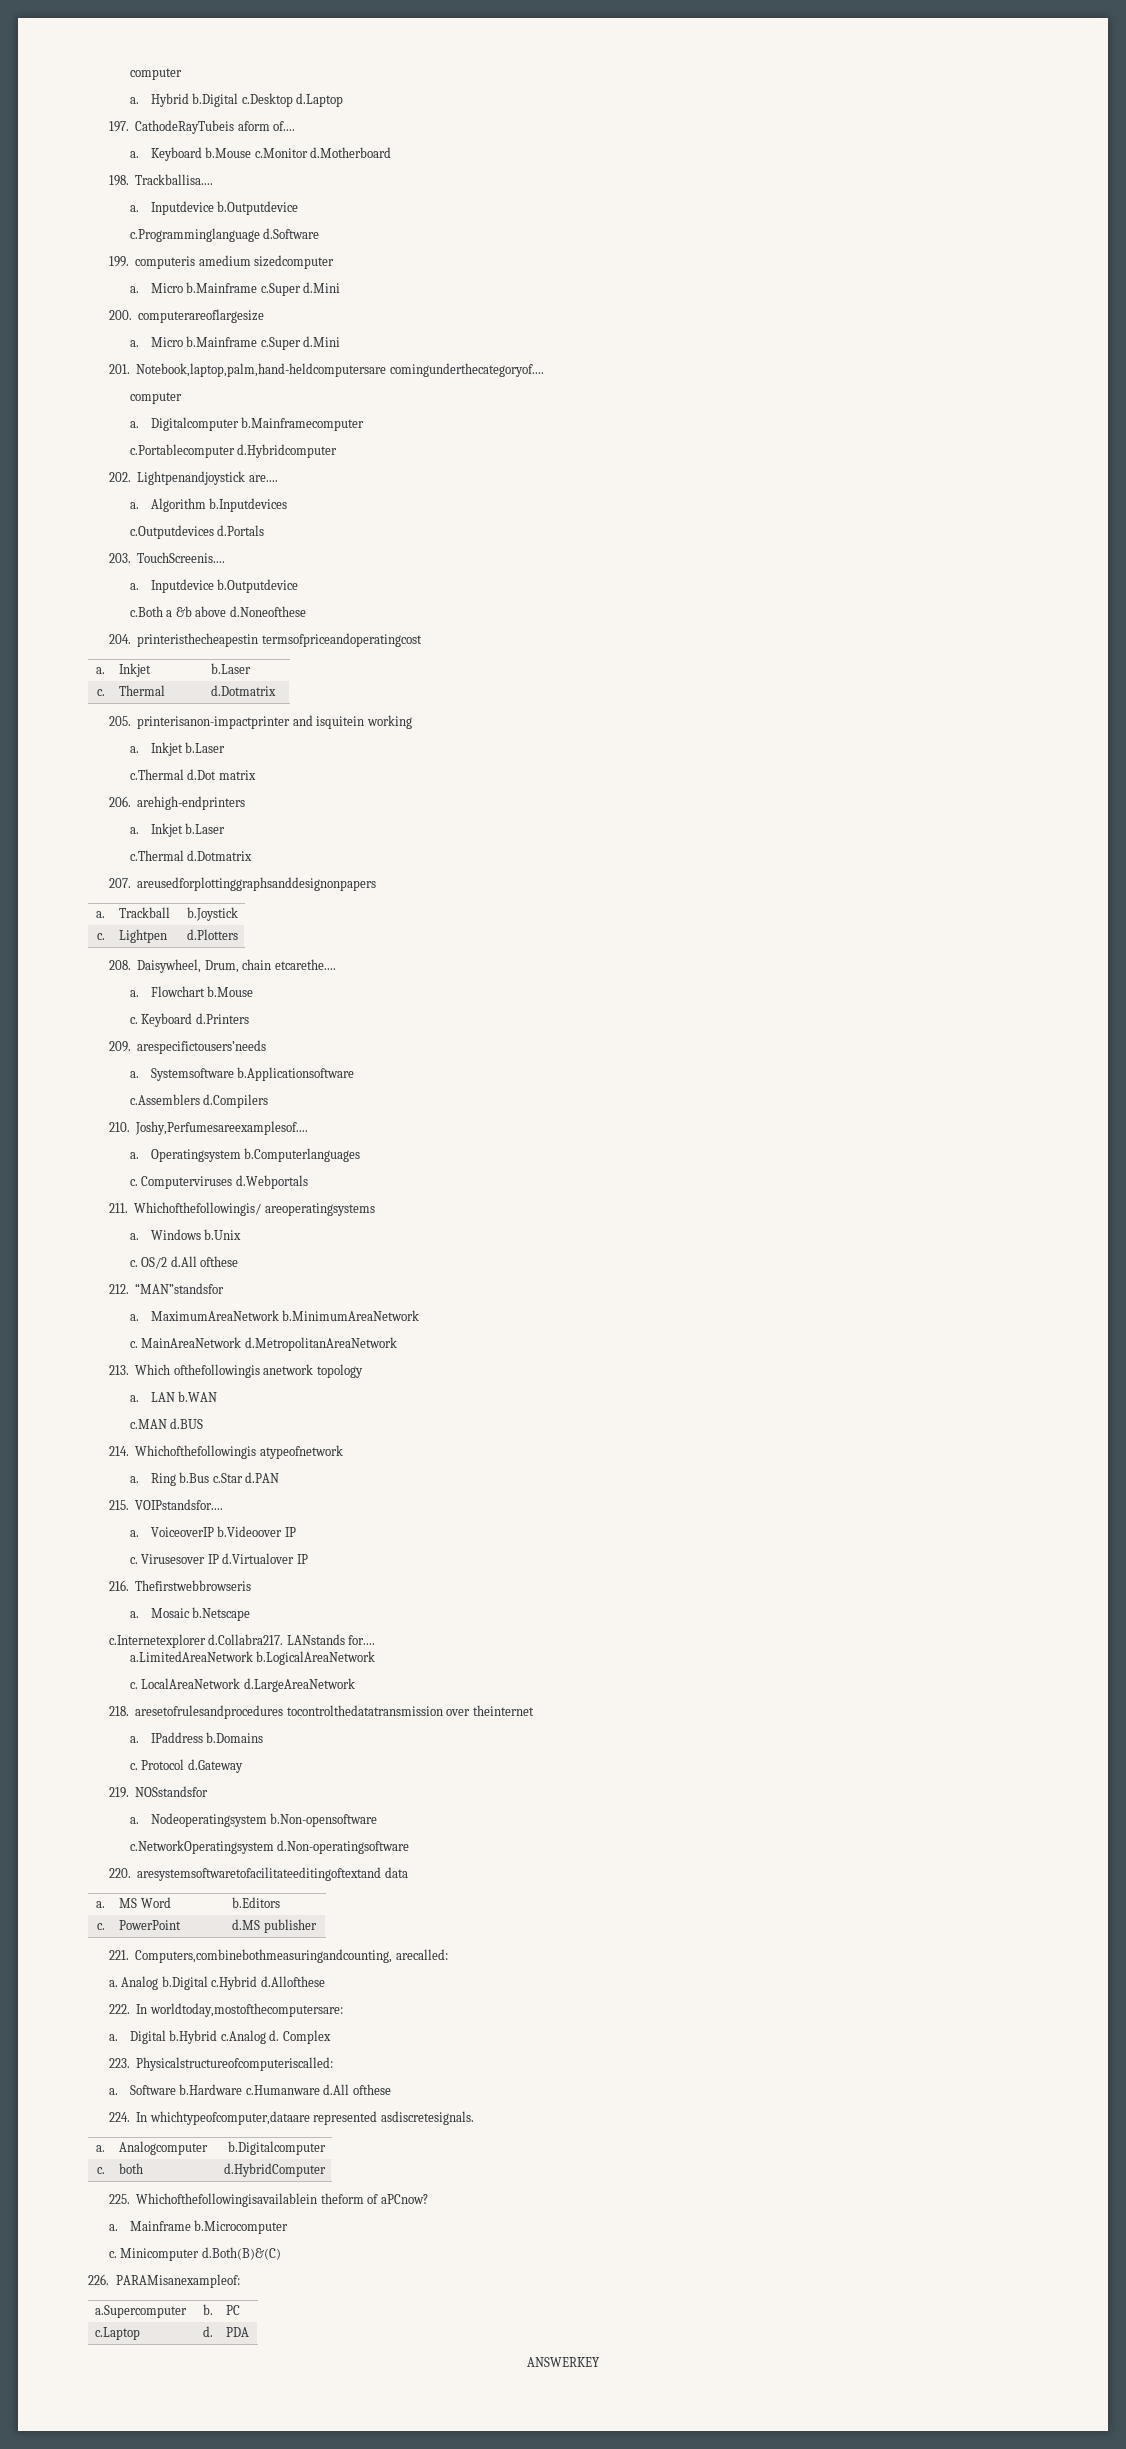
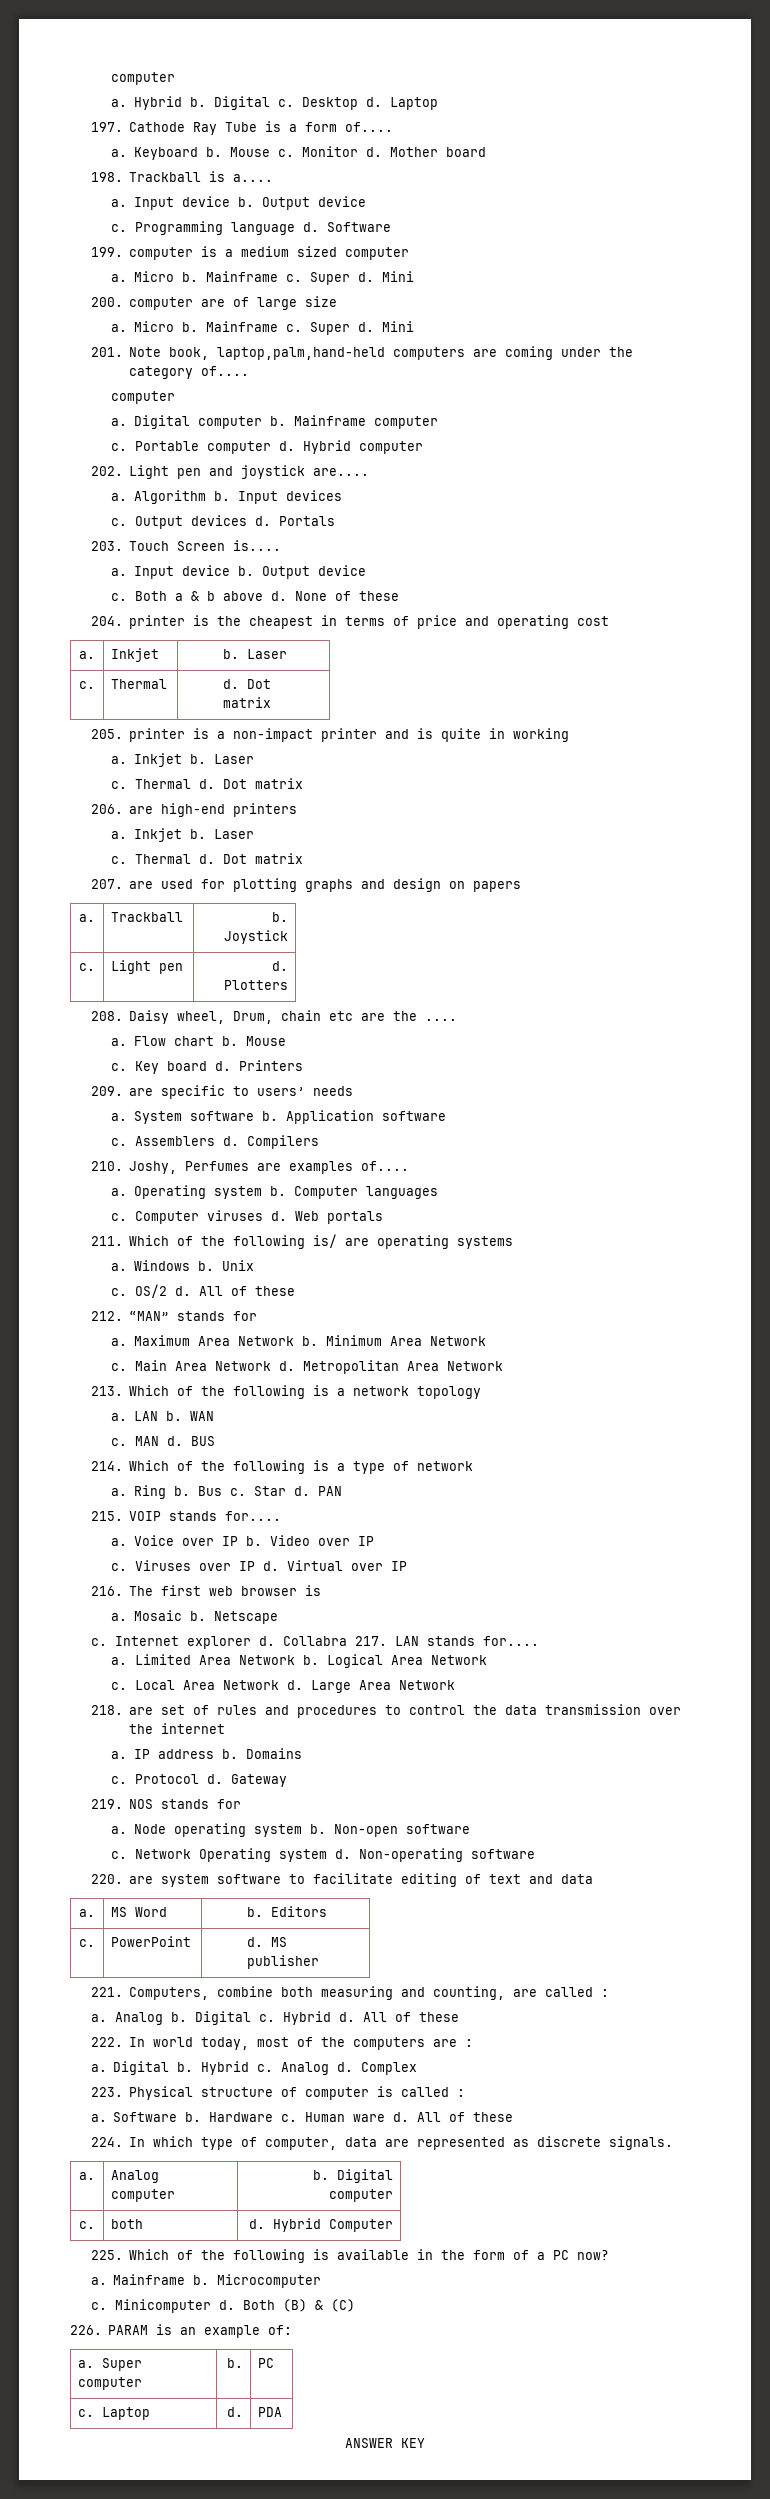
- Hybrid b.Digital c.Desktop d.Laptop
- 197. CathodeRayTubeis aform of....
- a. Keyboard b.Mouse c.Monitor d.Motherboard
- 198. Trackballisa....
- a. Inputdevice b.Outputdevice
- c.Programminglanguage d.Software
- 199. computeris amedium sizedcomputer
- a. Micro b.Mainframe c.Super d.Mini
- 200. computerareoflargesize
- a. Micro b.Mainframe c.Super d.Mini
- 201. Notebook,laptop,palm,hand-heldcomputersare comingunderthecategoryof....
+ Hybrid b. Digital c. Desktop d. Laptop
+ 197. Cathode Ray Tube is a form of....
+ a. Keyboard b. Mouse c. Monitor d. Mother board
+ 198. Trackball is a....
+ a. Input device b. Output device
+ c. Programming language d. Software
+ 199. computer is a medium sized computer
+ a. Micro b. Mainframe c. Super d. Mini
+ 200. computer are of large size
+ a. Micro b. Mainframe c. Super d. Mini
+ 201. Note book, laptop,palm,hand-held computers are coming under the category of....
  computer
- a. Digitalcomputer b.Mainframecomputer
- c.Portablecomputer d.Hybridcomputer
- 202. Lightpenandjoystick are....
- a. Algorithm b.Inputdevices
- c.Outputdevices d.Portals
- 203. TouchScreenis....
- a. Inputdevice b.Outputdevice
- c.Both a &b above d.Noneofthese
- 204. printeristhecheapestin termsofpriceandoperatingcost
+ a. Digital computer b. Mainframe computer
+ c. Portable computer d. Hybrid computer
+ 202. Light pen and joystick are....
+ a. Algorithm b. Input devices
+ c. Output devices d. Portals
+ 203. Touch Screen is....
+ a. Input device b. Output device
+ c. Both a & b above d. None of these
+ 204. printer is the cheapest in terms of price and operating cost
- a. | Inkjet | b.Laser
+ a. | Inkjet | b. Laser
- c. | Thermal | d.Dotmatrix
- 205. printerisanon-impactprinter and isquitein working
- a. Inkjet b.Laser
- c.Thermal d.Dot matrix
+ c. | Thermal | d. Dot matrix
+ 205. printer is a non-impact printer and is quite in working
+ a. Inkjet b. Laser
+ c. Thermal d. Dot matrix
- 206. arehigh-endprinters
- a. Inkjet b.Laser
- c.Thermal d.Dotmatrix
- 207. areusedforplottinggraphsanddesignonpapers
+ 206. are high-end printers
+ a. Inkjet b. Laser
+ c. Thermal d. Dot matrix
+ 207. are used for plotting graphs and design on papers
- a. | Trackball | b.Joystick
- c. | Lightpen | d.Plotters
- 208. Daisywheel, Drum, chain etcarethe....
- a. Flowchart b.Mouse
- c. Keyboard d.Printers
- 209. arespecifictousers’needs
- a. Systemsoftware b.Applicationsoftware
- c.Assemblers d.Compilers
- 210. Joshy,Perfumesareexamplesof....
- a. Operatingsystem b.Computerlanguages
- c. Computerviruses d.Webportals
- 211. Whichofthefollowingis/ areoperatingsystems
+ a. | Trackball | b. Joystick
+ c. | Light pen | d. Plotters
+ 208. Daisy wheel, Drum, chain etc are the ....
+ a. Flow chart b. Mouse
+ c. Key board d. Printers
+ 209. are specific to users’ needs
+ a. System software b. Application software
+ c. Assemblers d. Compilers
+ 210. Joshy, Perfumes are examples of....
+ a. Operating system b. Computer languages
+ c. Computer viruses d. Web portals
+ 211. Which of the following is/ are operating systems
- Windows b.Unix
+ Windows b. Unix
- OS/2 d.All ofthese
- 212. “MAN”standsfor
- a. MaximumAreaNetwork b.MinimumAreaNetwork
- c. MainAreaNetwork d.MetropolitanAreaNetwork
- 213. Which ofthefollowingis anetwork topology
- a. LAN b.WAN
- c.MAN d.BUS
- 214. Whichofthefollowingis atypeofnetwork
- a. Ring b.Bus c.Star d.PAN
- 215. VOIPstandsfor....
- a. VoiceoverIP b.Videoover IP
- c. Virusesover IP d.Virtualover IP
- 216. Thefirstwebbrowseris
- a. Mosaic b.Netscape
- c.Internetexplorer d.Collabra217. LANstands for....
- a.LimitedAreaNetwork b.LogicalAreaNetwork
- c. LocalAreaNetwork d.LargeAreaNetwork
- 218. aresetofrulesandprocedures tocontrolthedatatransmission over theinternet
- a. IPaddress b.Domains
+ OS/2 d. All of these
+ 212. “MAN” stands for
+ a. Maximum Area Network b. Minimum Area Network
+ c. Main Area Network d. Metropolitan Area Network
+ 213. Which of the following is a network topology
+ a. LAN b. WAN
+ c. MAN d. BUS
+ 214. Which of the following is a type of network
+ a. Ring b. Bus c. Star d. PAN
+ 215. VOIP stands for....
+ a. Voice over IP b. Video over IP
+ c. Viruses over IP d. Virtual over IP
+ 216. The first web browser is
+ a. Mosaic b. Netscape
+ c. Internet explorer d. Collabra 217. LAN stands for....
+ a. Limited Area Network b. Logical Area Network
+ c. Local Area Network d. Large Area Network
+ 218. are set of rules and procedures to control the data transmission over the internet
+ a. IP address b. Domains
- Protocol d.Gateway
+ Protocol d. Gateway
- 219. NOSstandsfor
- a. Nodeoperatingsystem b.Non-opensoftware
- c.NetworkOperatingsystem d.Non-operatingsoftware
- 220. aresystemsoftwaretofacilitateeditingoftextand data
+ 219. NOS stands for
+ a. Node operating system b. Non-open software
+ c. Network Operating system d. Non-operating software
+ 220. are system software to facilitate editing of text and data
- a. | MS Word | b.Editors
+ a. | MS Word | b. Editors
- c. | PowerPoint | d.MS publisher
+ c. | PowerPoint | d. MS publisher
- 221. Computers,combinebothmeasuringandcounting, arecalled:
- a. Analog b.Digital c.Hybrid d.Allofthese
- 222. In worldtoday,mostofthecomputersare:
- a. Digital b.Hybrid c.Analog d. Complex
- 223. Physicalstructureofcomputeriscalled:
- a. Software b.Hardware c.Humanware d.All ofthese
- 224. In whichtypeofcomputer,dataare represented asdiscretesignals.
- a. | Analogcomputer | b.Digitalcomputer
- c. | both | d.HybridComputer
- 225. Whichofthefollowingisavailablein theform of aPCnow?
+ 221. Computers, combine both measuring and counting, are called :
+ a. Analog b. Digital c. Hybrid d. All of these
+ 222. In world today, most of the computers are :
+ a. Digital b. Hybrid c. Analog d. Complex
+ 223. Physical structure of computer is called :
+ a. Software b. Hardware c. Human ware d. All of these
+ 224. In which type of computer, data are represented as discrete signals.
+ a. | Analog computer | b. Digital computer
+ c. | both | d. Hybrid Computer
+ 225. Which of the following is available in the form of a PC now?
- Mainframe b.Microcomputer
+ Mainframe b. Microcomputer
- Minicomputer d.Both(B)&(C)
- 226. PARAMisanexampleof:
- a.Supercomputer | b. | PC
+ Minicomputer d. Both (B) & (C)
+ 226. PARAM is an example of:
+ a. Super computer | b. | PC
- c.Laptop | d. | PDA
+ c. Laptop | d. | PDA
- ANSWERKEY
+ ANSWER KEY

